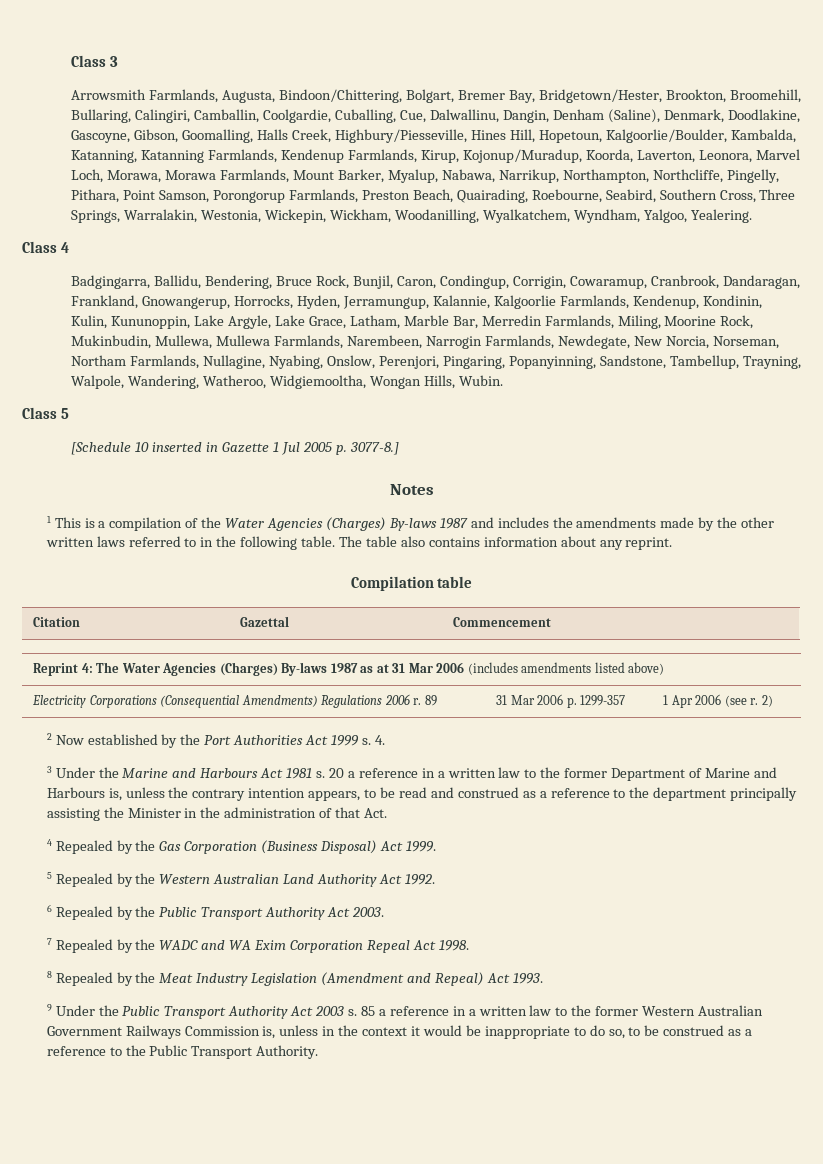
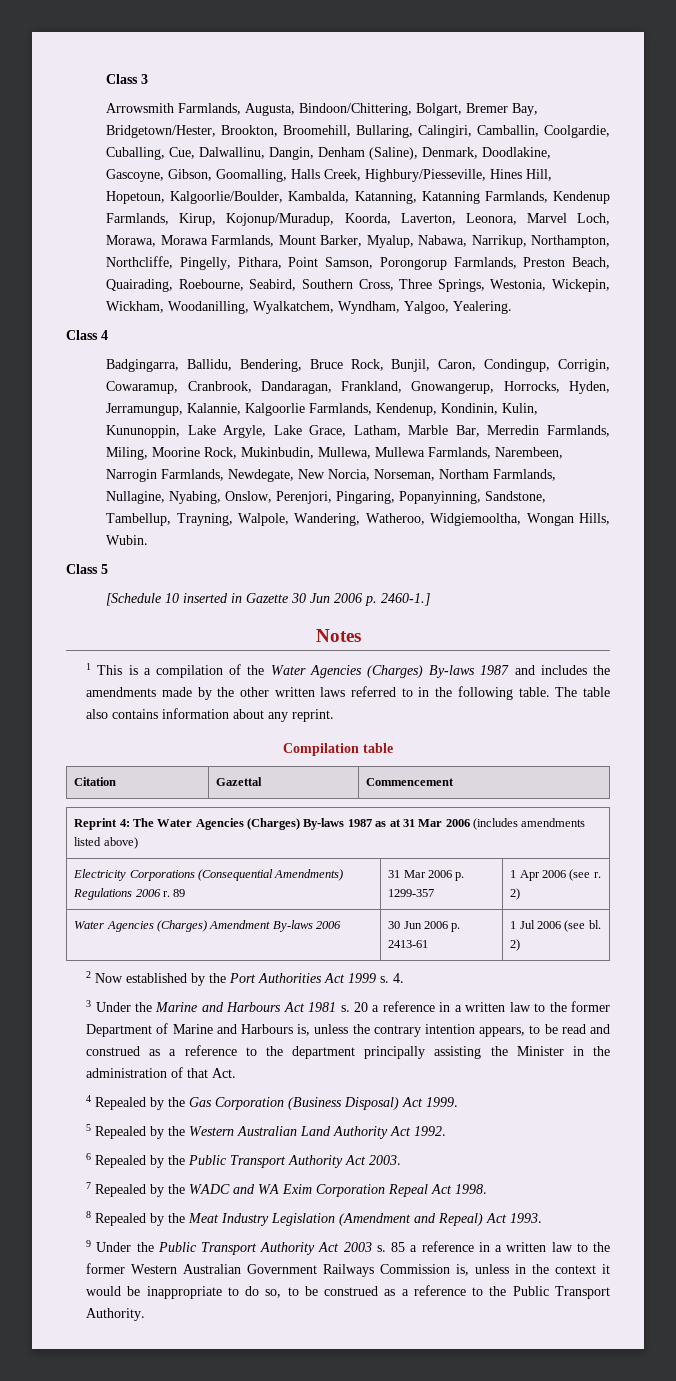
- Arrowsmith Farmlands, Augusta, Bindoon/Chittering, Bolgart, Bremer Bay, Bridgetown/Hester, Brookton, Broomehill, Bullaring, Calingiri, Camballin, Coolgardie, Cuballing, Cue, Dalwallinu, Dangin, Denham (Saline), Denmark, Doodlakine, Gascoyne, Gibson, Goomalling, Halls Creek, Highbury/Piesseville, Hines Hill, Hopetoun, Kalgoorlie/Boulder, Kambalda, Katanning, Katanning Farmlands, Kendenup Farmlands, Kirup, Kojonup/Muradup, Koorda, Laverton, Leonora, Marvel Loch, Morawa, Morawa Farmlands, Mount Barker, Myalup, Nabawa, Narrikup, Northampton, Northcliffe, Pingelly, Pithara, Point Samson, Porongorup Farmlands, Preston Beach, Quairading, Roebourne, Seabird, Southern Cross, Three Springs, Warralakin, Westonia, Wickepin, Wickham, Woodanilling, Wyalkatchem, Wyndham, Yalgoo, Yealering.
+ Arrowsmith Farmlands, Augusta, Bindoon/Chittering, Bolgart, Bremer Bay, Bridgetown/Hester, Brookton, Broomehill, Bullaring, Calingiri, Camballin, Coolgardie, Cuballing, Cue, Dalwallinu, Dangin, Denham (Saline), Denmark, Doodlakine, Gascoyne, Gibson, Goomalling, Halls Creek, Highbury/Piesseville, Hines Hill, Hopetoun, Kalgoorlie/Boulder, Kambalda, Katanning, Katanning Farmlands, Kendenup Farmlands, Kirup, Kojonup/Muradup, Koorda, Laverton, Leonora, Marvel Loch, Morawa, Morawa Farmlands, Mount Barker, Myalup, Nabawa, Narrikup, Northampton, Northcliffe, Pingelly, Pithara, Point Samson, Porongorup Farmlands, Preston Beach, Quairading, Roebourne, Seabird, Southern Cross, Three Springs, Westonia, Wickepin, Wickham, Woodanilling, Wyalkatchem, Wyndham, Yalgoo, Yealering.
- [Schedule 10 inserted in Gazette 1 Jul 2005 p. 3077-8.]
+ [Schedule 10 inserted in Gazette 30 Jun 2006 p. 2460-1.]
+ Water Agencies (Charges) Amendment By-laws 2006 | 30 Jun 2006 p. 2413-61 | 1 Jul 2006 (see bl. 2)

